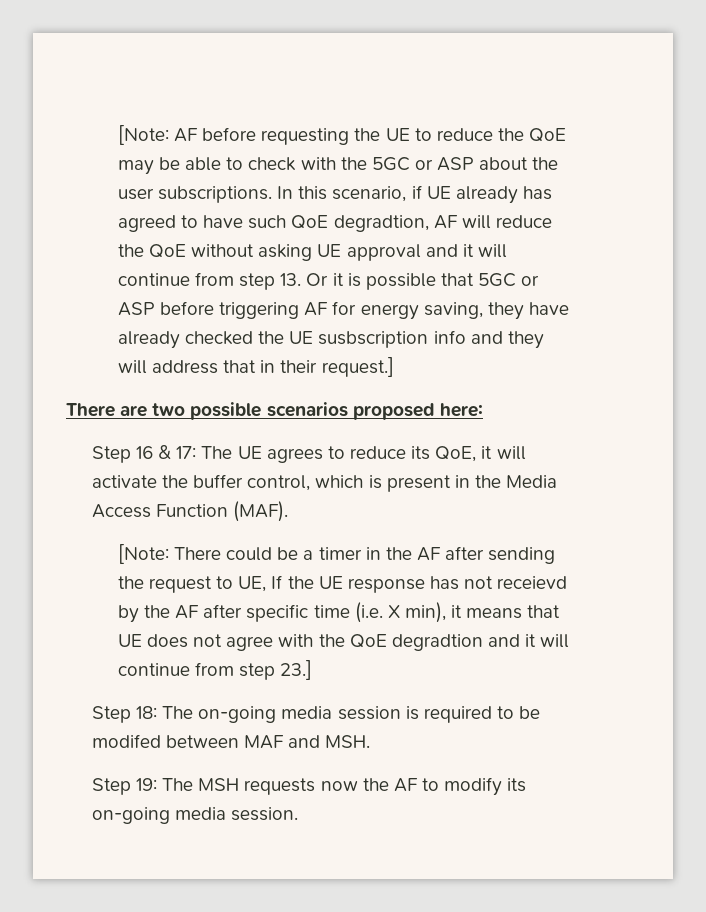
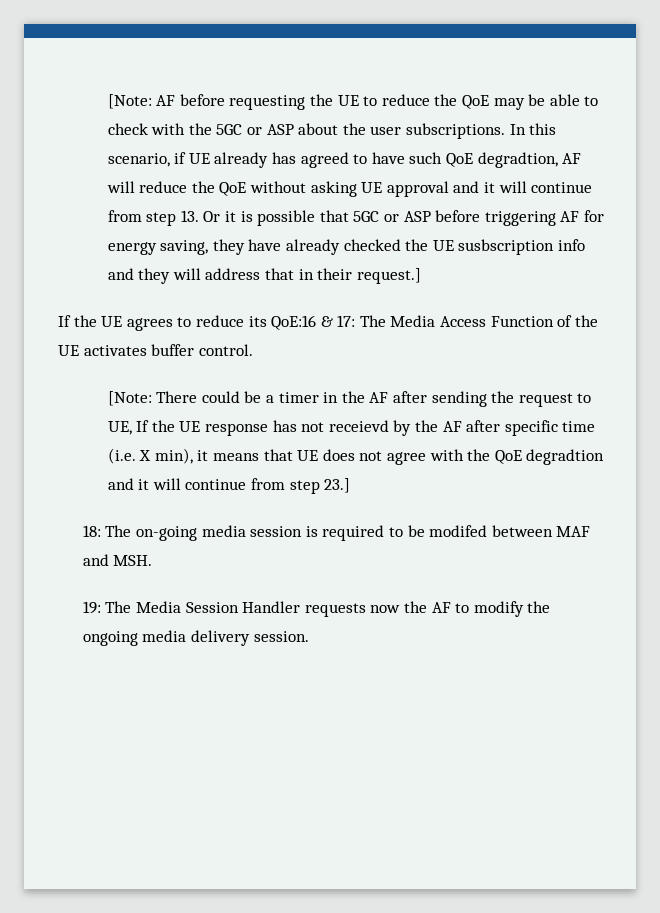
- There are two possible scenarios proposed here:
- Step 16 & 17: The UE agrees to reduce its QoE, it will activate the buffer control, which is present in the Media Access Function (MAF).
+ If the UE agrees to reduce its QoE:16 & 17: The Media Access Function of the UE activates buffer control.
- Step 18: The on-going media session is required to be modifed between MAF and MSH.
+ 18: The on-going media session is required to be modifed between MAF and MSH.
- Step 19: The MSH requests now the AF to modify its on-going media session.
+ 19: The Media Session Handler requests now the AF to modify the ongoing media delivery session.

